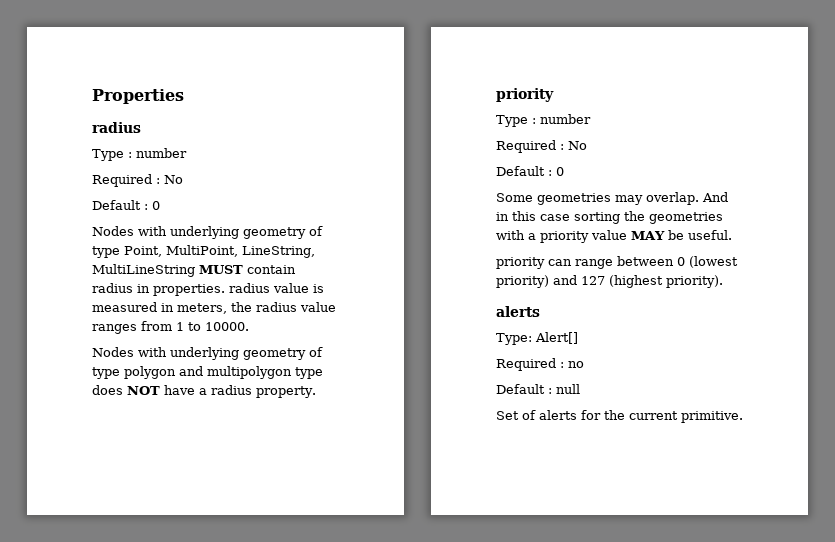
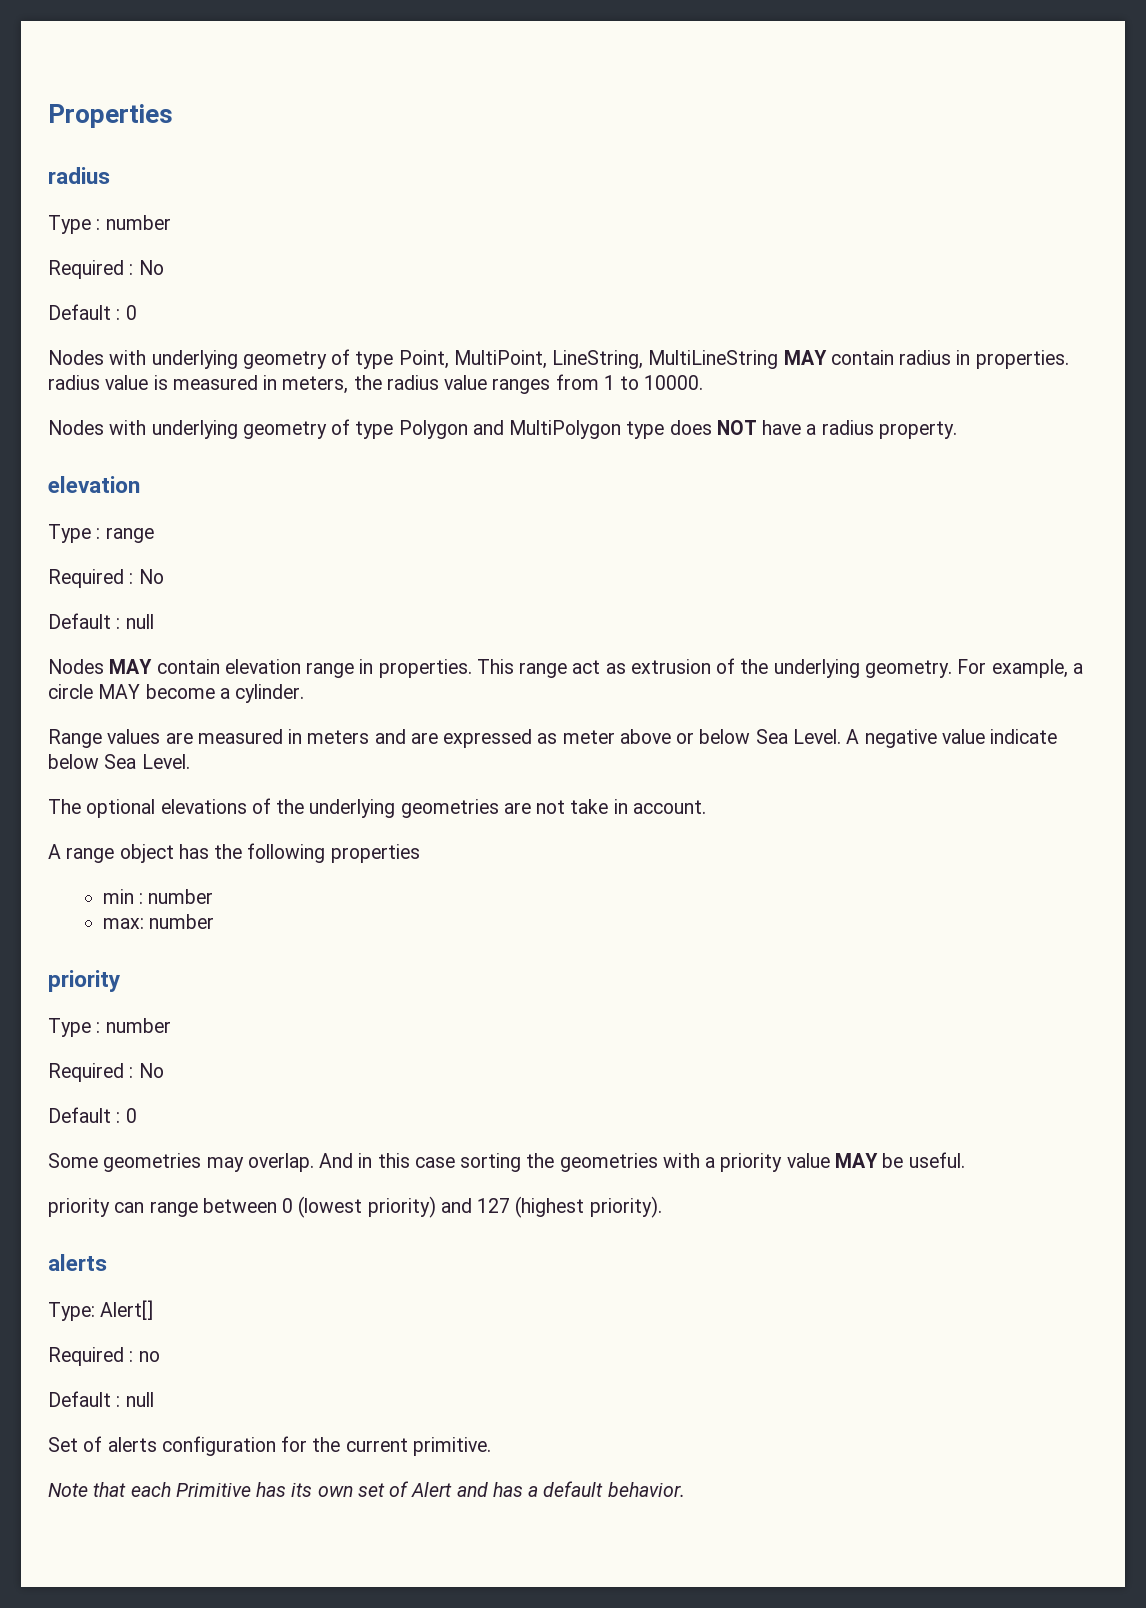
- Nodes with underlying geometry of type Point, MultiPoint, LineString, MultiLineString MUST contain radius in properties. radius value is measured in meters, the radius value ranges from 1 to 10000.
+ Nodes with underlying geometry of type Point, MultiPoint, LineString, MultiLineString MAY contain radius in properties. radius value is measured in meters, the radius value ranges from 1 to 10000.
- Nodes with underlying geometry of type polygon and multipolygon type does NOT have a radius property.
+ Nodes with underlying geometry of type Polygon and MultiPolygon type does NOT have a radius property.
+ elevation
+ Type : range
+ Required : No
+ Default : null
+ Nodes MAY contain elevation range in properties. This range act as extrusion of the underlying geometry. For example, a circle MAY become a cylinder.
+ Range values are measured in meters and are expressed as meter above or below Sea Level. A negative value indicate below Sea Level.
+ The optional elevations of the underlying geometries are not take in account.
+ A range object has the following properties
+ min : number
+ max: number
- Set of alerts for the current primitive.
+ Set of alerts configuration for the current primitive.
+ Note that each Primitive has its own set of Alert and has a default behavior.

